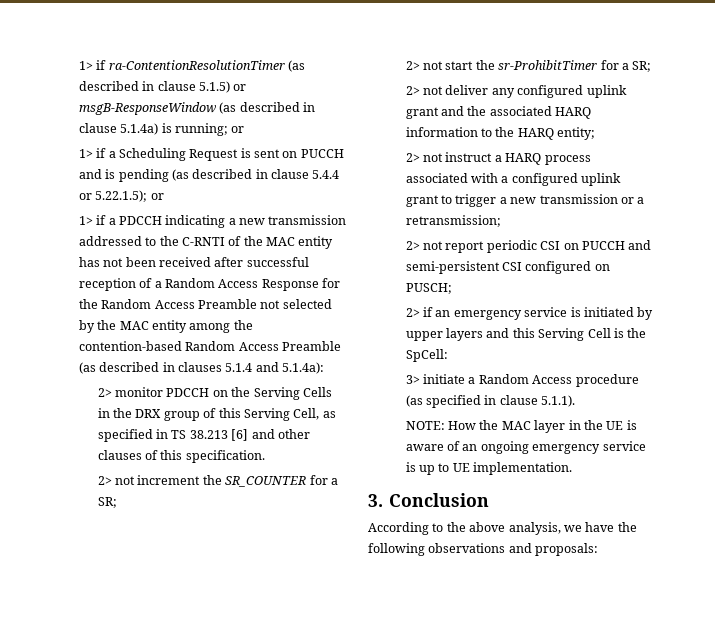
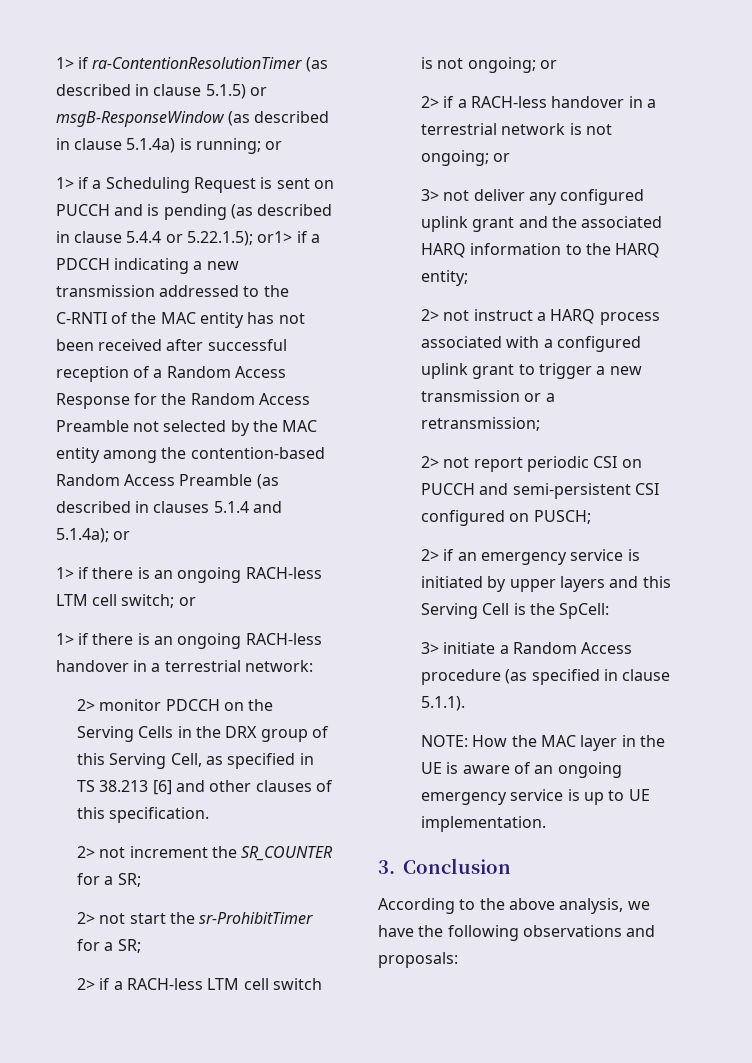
- 1> if a Scheduling Request is sent on PUCCH and is pending (as described in clause 5.4.4 or 5.22.1.5); or
- 1> if a PDCCH indicating a new transmission addressed to the C-RNTI of the MAC entity has not been received after successful reception of a Random Access Response for the Random Access Preamble not selected by the MAC entity among the contention-based Random Access Preamble (as described in clauses 5.1.4 and 5.1.4a):
+ 1> if a Scheduling Request is sent on PUCCH and is pending (as described in clause 5.4.4 or 5.22.1.5); or1> if a PDCCH indicating a new transmission addressed to the C-RNTI of the MAC entity has not been received after successful reception of a Random Access Response for the Random Access Preamble not selected by the MAC entity among the contention-based Random Access Preamble (as described in clauses 5.1.4 and 5.1.4a); or
+ 1> if there is an ongoing RACH-less LTM cell switch; or
+ 1> if there is an ongoing RACH-less handover in a terrestrial network:
- 2> not deliver any configured uplink grant and the associated HARQ information to the HARQ entity;
+ 2> if a RACH-less LTM cell switch is not ongoing; or
+ 2> if a RACH-less handover in a terrestrial network is not ongoing; or
+ 3> not deliver any configured uplink grant and the associated HARQ information to the HARQ entity;

